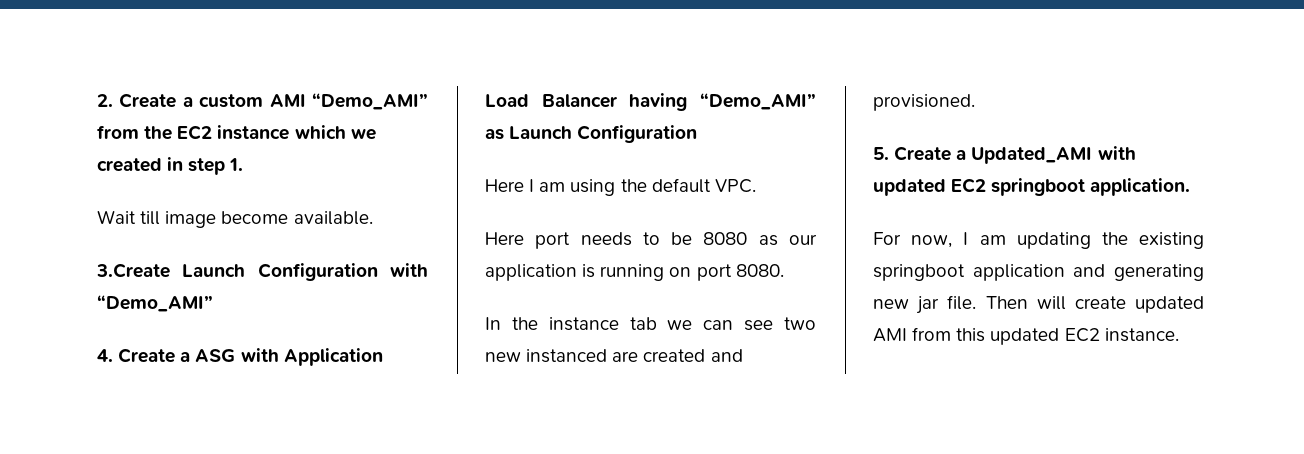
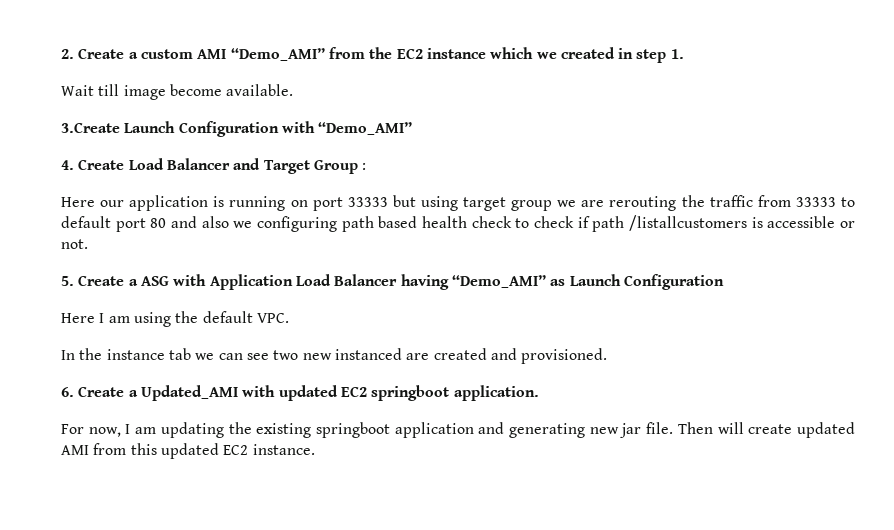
- 4. Create a ASG with Application Load Balancer having “Demo_AMI” as Launch Configuration
+ 4. Create Load Balancer and Target Group :
+ Here our application is running on port 33333 but using target group we are rerouting the traffic from 33333 to default port 80 and also we configuring path based health check to check if path /listallcustomers is accessible or not.
+ 5. Create a ASG with Application Load Balancer having “Demo_AMI” as Launch Configuration
- Here port needs to be 8080 as our application is running on port 8080.
- 5. Create a Updated_AMI with updated EC2 springboot application.
+ 6. Create a Updated_AMI with updated EC2 springboot application.

